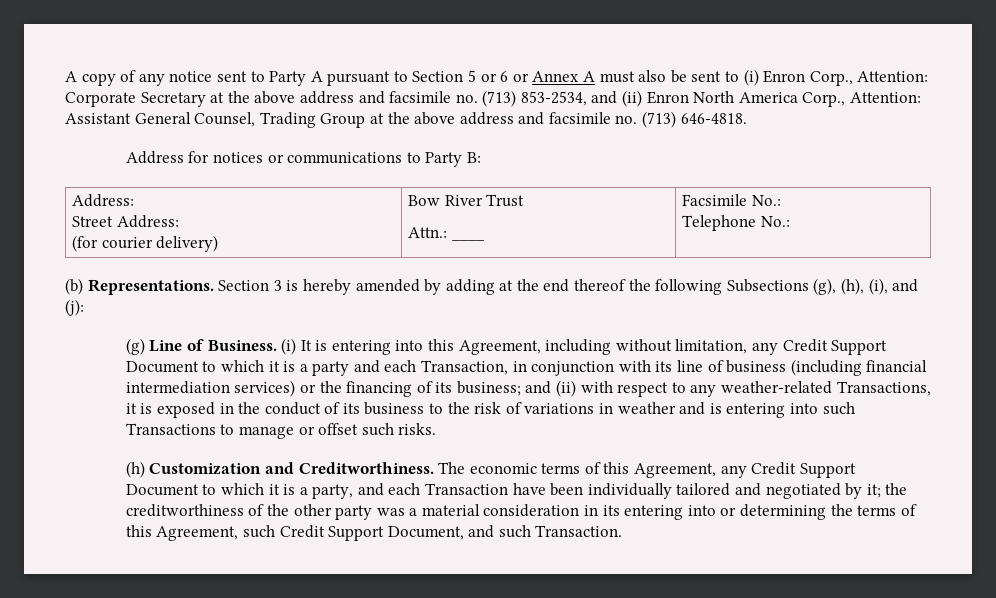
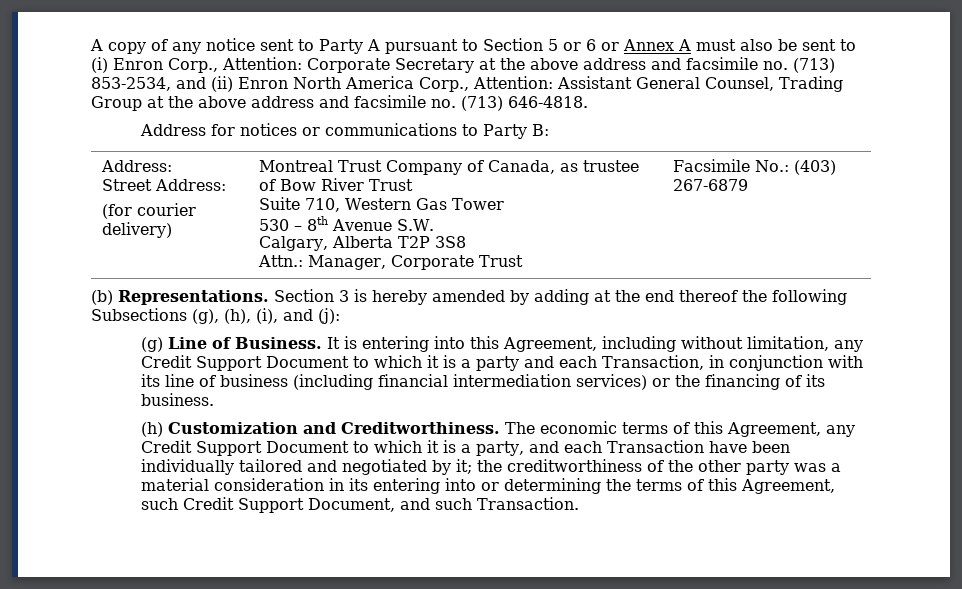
  Address for notices or communications to Party B:
  Address:
  Street Address:
- (for courier delivery) | Bow River Trust
- Attn.: ____ | Facsimile No.:
- Telephone No.:
+ (for courier delivery) | Montreal Trust Company of Canada, as trustee of Bow River Trust
+ Suite 710, Western Gas Tower
+ 530 – 8th Avenue S.W.
+ Calgary, Alberta T2P 3S8
+ Attn.: Manager, Corporate Trust | Facsimile No.: (403) 267-6879
- (i) It is entering into this Agreement, including without limitation, any Credit Support Document to which it is a party and each Transaction, in conjunction with its line of business (including financial intermediation services) or the financing of its business; and (ii) with respect to any weather-related Transactions, it is exposed in the conduct of its business to the risk of variations in weather and is entering into such Transactions to manage or offset such risks.
+ It is entering into this Agreement, including without limitation, any Credit Support Document to which it is a party and each Transaction, in conjunction with its line of business (including financial intermediation services) or the financing of its business.

